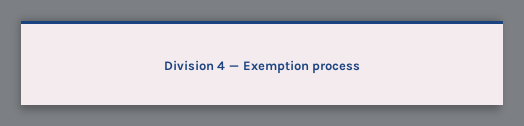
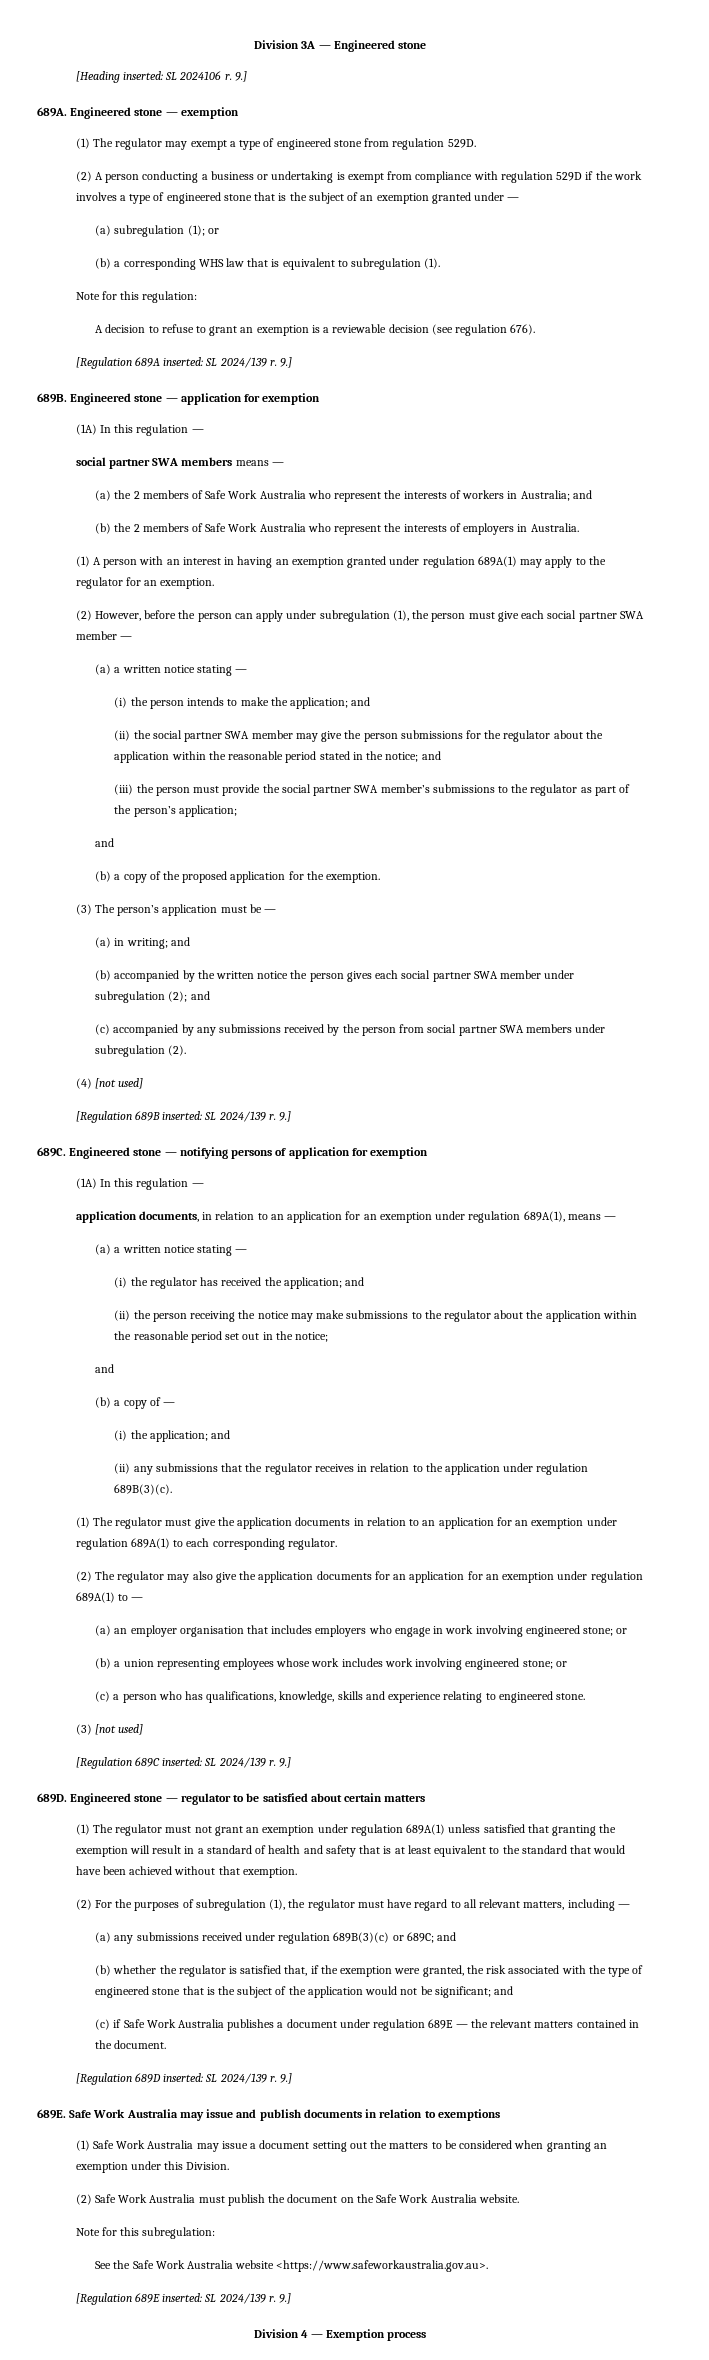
+ Division 3A — Engineered stone
+ [Heading inserted: SL 2024106 r. 9.]
+ 689A. Engineered stone — exemption
+ (1) The regulator may exempt a type of engineered stone from regulation 529D.
+ (2) A person conducting a business or undertaking is exempt from compliance with regulation 529D if the work involves a type of engineered stone that is the subject of an exemption granted under —
+ (a) subregulation (1); or
+ (b) a corresponding WHS law that is equivalent to subregulation (1).
+ Note for this regulation:
+ A decision to refuse to grant an exemption is a reviewable decision (see regulation 676).
+ [Regulation 689A inserted: SL 2024/139 r. 9.]
+ 689B. Engineered stone — application for exemption
+ (1A) In this regulation —
+ social partner SWA members means —
+ (a) the 2 members of Safe Work Australia who represent the interests of workers in Australia; and
+ (b) the 2 members of Safe Work Australia who represent the interests of employers in Australia.
+ (1) A person with an interest in having an exemption granted under regulation 689A(1) may apply to the regulator for an exemption.
+ (2) However, before the person can apply under subregulation (1), the person must give each social partner SWA member —
+ (a) a written notice stating —
+ (i) the person intends to make the application; and
+ (ii) the social partner SWA member may give the person submissions for the regulator about the application within the reasonable period stated in the notice; and
+ (iii) the person must provide the social partner SWA member’s submissions to the regulator as part of the person’s application;
+ and
+ (b) a copy of the proposed application for the exemption.
+ (3) The person’s application must be —
+ (a) in writing; and
+ (b) accompanied by the written notice the person gives each social partner SWA member under subregulation (2); and
+ (c) accompanied by any submissions received by the person from social partner SWA members under subregulation (2).
+ (4) [not used]
+ [Regulation 689B inserted: SL 2024/139 r. 9.]
+ 689C. Engineered stone — notifying persons of application for exemption
+ (1A) In this regulation —
+ application documents, in relation to an application for an exemption under regulation 689A(1), means —
+ (a) a written notice stating —
+ (i) the regulator has received the application; and
+ (ii) the person receiving the notice may make submissions to the regulator about the application within the reasonable period set out in the notice;
+ and
+ (b) a copy of —
+ (i) the application; and
+ (ii) any submissions that the regulator receives in relation to the application under regulation 689B(3)(c).
+ (1) The regulator must give the application documents in relation to an application for an exemption under regulation 689A(1) to each corresponding regulator.
+ (2) The regulator may also give the application documents for an application for an exemption under regulation 689A(1) to —
+ (a) an employer organisation that includes employers who engage in work involving engineered stone; or
+ (b) a union representing employees whose work includes work involving engineered stone; or
+ (c) a person who has qualifications, knowledge, skills and experience relating to engineered stone.
+ (3) [not used]
+ [Regulation 689C inserted: SL 2024/139 r. 9.]
+ 689D. Engineered stone — regulator to be satisfied about certain matters
+ (1) The regulator must not grant an exemption under regulation 689A(1) unless satisfied that granting the exemption will result in a standard of health and safety that is at least equivalent to the standard that would have been achieved without that exemption.
+ (2) For the purposes of subregulation (1), the regulator must have regard to all relevant matters, including —
+ (a) any submissions received under regulation 689B(3)(c) or 689C; and
+ (b) whether the regulator is satisfied that, if the exemption were granted, the risk associated with the type of engineered stone that is the subject of the application would not be significant; and
+ (c) if Safe Work Australia publishes a document under regulation 689E — the relevant matters contained in the document.
+ [Regulation 689D inserted: SL 2024/139 r. 9.]
+ 689E. Safe Work Australia may issue and publish documents in relation to exemptions
+ (1) Safe Work Australia may issue a document setting out the matters to be considered when granting an exemption under this Division.
+ (2) Safe Work Australia must publish the document on the Safe Work Australia website.
+ Note for this subregulation:
+ See the Safe Work Australia website <https://www.safeworkaustralia.gov.au>.
+ [Regulation 689E inserted: SL 2024/139 r. 9.]

